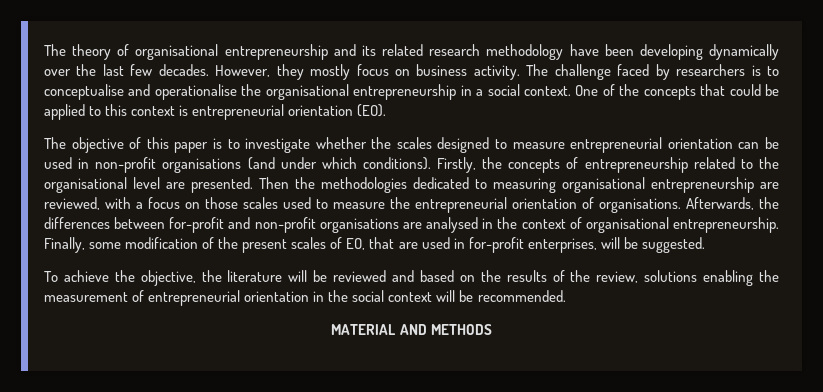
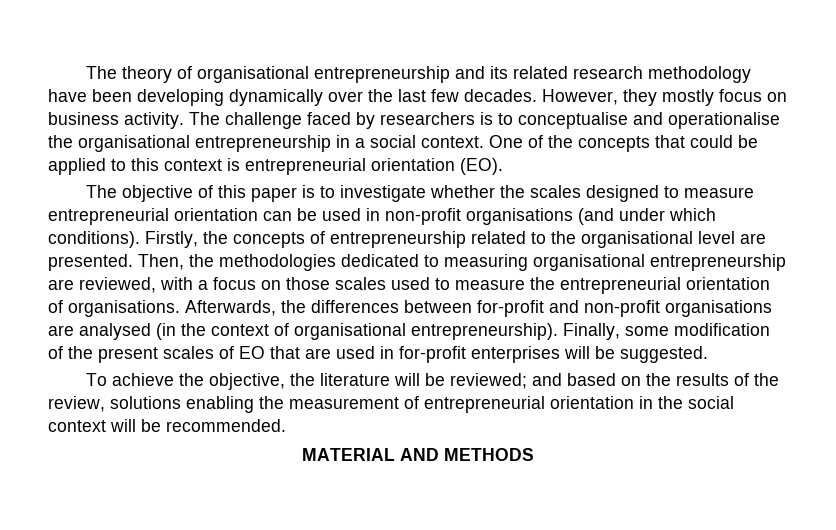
- Then the methodologies dedicated to measuring organisational entrepreneurship are reviewed, with a focus on those scales used to measure the entrepreneurial orientation of organisations.
+ Then, the methodologies dedicated to measuring organisational entrepreneurship are reviewed, with a focus on those scales used to measure the entrepreneurial orientation of organisations.
- Afterwards, the differences between for-profit and non-profit organisations are analysed in the context of organisational entrepreneurship.
+ Afterwards, the differences between for-profit and non-profit organisations are analysed (in the context of organisational entrepreneurship).
- Finally, some modification of the present scales of EO, that are used in for-profit enterprises, will be suggested.
+ Finally, some modification of the present scales of EO that are used in for-profit enterprises will be suggested.
- To achieve the objective, the literature will be reviewed and based on the results of the review, solutions enabling the measurement of entrepreneurial orientation in the social context will be recommended.
+ To achieve the objective, the literature will be reviewed; and based on the results of the review, solutions enabling the measurement of entrepreneurial orientation in the social context will be recommended.

